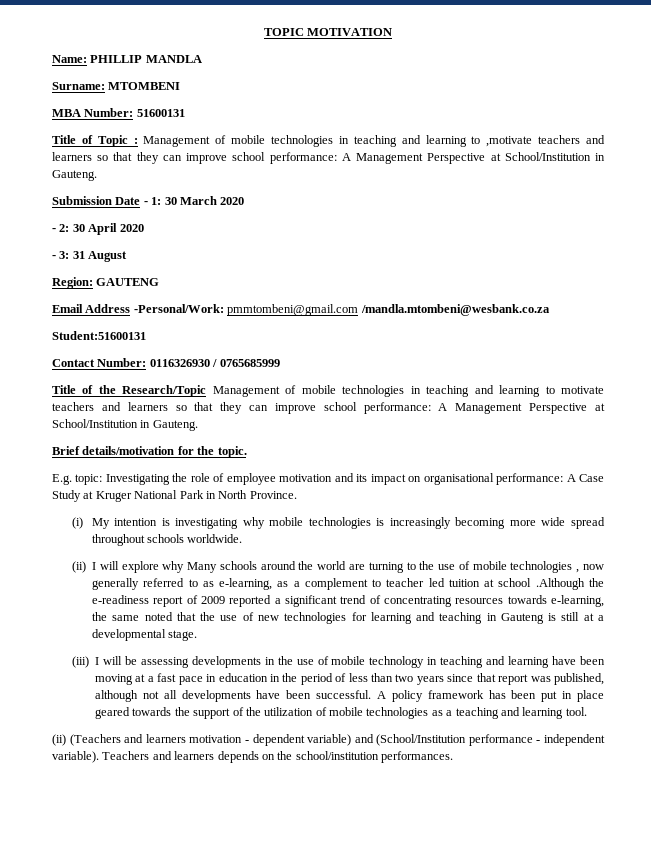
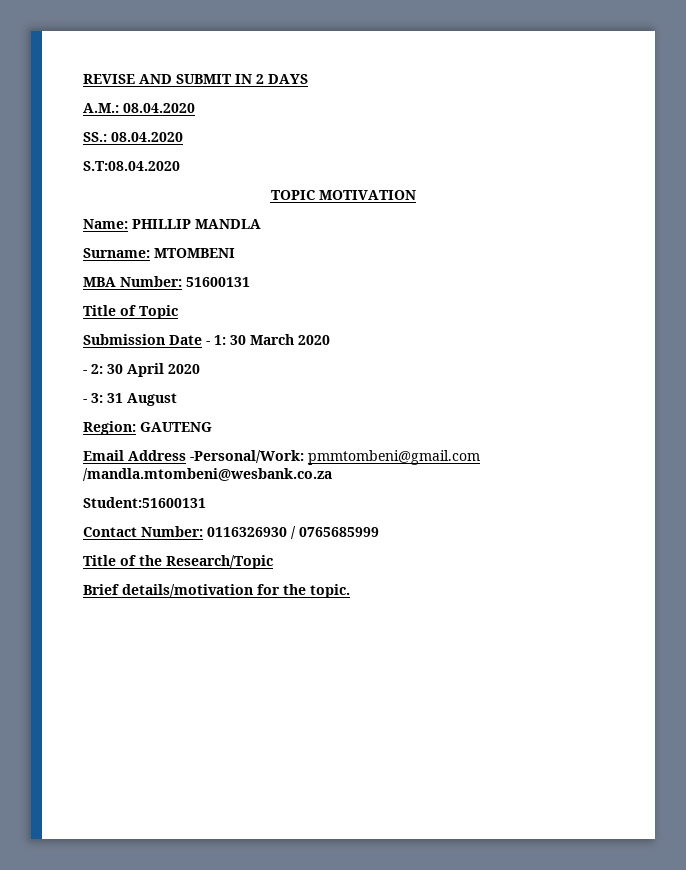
+ REVISE AND SUBMIT IN 2 DAYS
+ A.M.: 08.04.2020
+ SS.: 08.04.2020
+ S.T:08.04.2020
- Title of Topic : Management of mobile technologies in teaching and learning to ,motivate teachers and learners so that they can improve school performance: A Management Perspective at School/Institution in Gauteng.
+ Title of Topic
- Title of the Research/Topic Management of mobile technologies in teaching and learning to motivate teachers and learners so that they can improve school performance: A Management Perspective at School/Institution in Gauteng.
+ Title of the Research/Topic
- E.g. topic: Investigating the role of employee motivation and its impact on organisational performance: A Case Study at Kruger National Park in North Province.
- (i) My intention is investigating why mobile technologies is increasingly becoming more wide spread throughout schools worldwide.
- (ii) I will explore why Many schools around the world are turning to the use of mobile technologies , now generally referred to as e-learning, as a complement to teacher led tuition at school .Although the e-readiness report of 2009 reported a significant trend of concentrating resources towards e-learning, the same noted that the use of new technologies for learning and teaching in Gauteng is still at a developmental stage.
- (iii) I will be assessing developments in the use of mobile technology in teaching and learning have been moving at a fast pace in education in the period of less than two years since that report was published, although not all developments have been successful. A policy framework has been put in place geared towards the support of the utilization of mobile technologies as a teaching and learning tool.
- (ii) (Teachers and learners motivation - dependent variable) and (School/Institution performance - independent variable). Teachers and learners depends on the school/institution performances.

